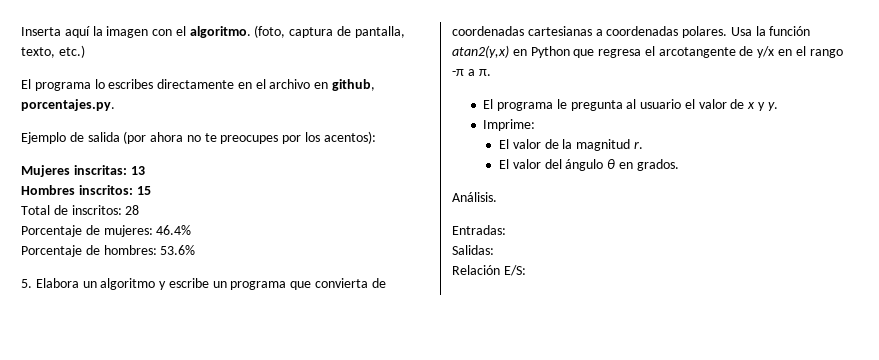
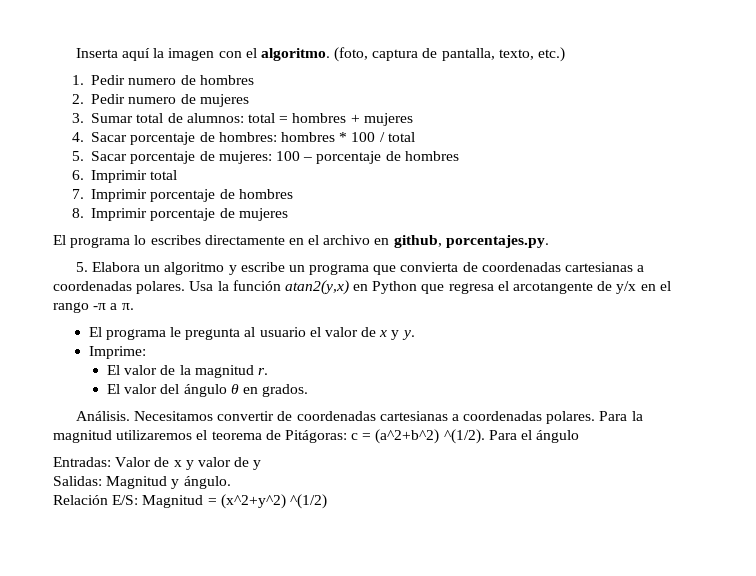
+ 1. Pedir numero de hombres
+ 2. Pedir numero de mujeres
+ 3. Sumar total de alumnos: total = hombres + mujeres
+ 4. Sacar porcentaje de hombres: hombres * 100 / total
+ 5. Sacar porcentaje de mujeres: 100 – porcentaje de hombres
+ 6. Imprimir total
+ 7. Imprimir porcentaje de hombres
+ 8. Imprimir porcentaje de mujeres
- Ejemplo de salida (por ahora no te preocupes por los acentos):
- Mujeres inscritas: 13
- Hombres inscritos: 15
- Total de inscritos: 28
- Porcentaje de mujeres: 46.4%
- Porcentaje de hombres: 53.6%
- Análisis.
- Entradas:
- Salidas:
- Relación E/S:
+ Análisis. Necesitamos convertir de coordenadas cartesianas a coordenadas polares. Para la magnitud utilizaremos el teorema de Pitágoras: c = (a^2+b^2) ^(1/2). Para el ángulo
+ Entradas: Valor de x y valor de y
+ Salidas: Magnitud y ángulo.
+ Relación E/S: Magnitud = (x^2+y^2) ^(1/2)

